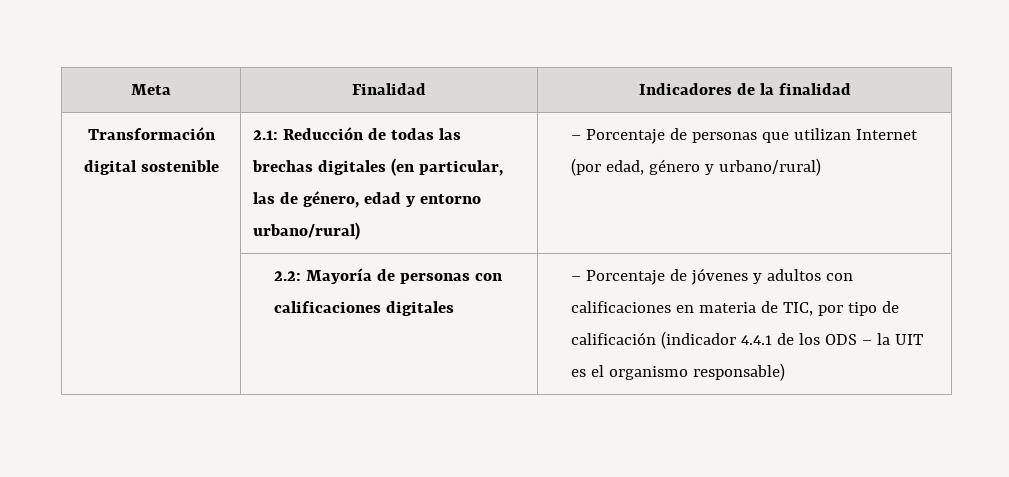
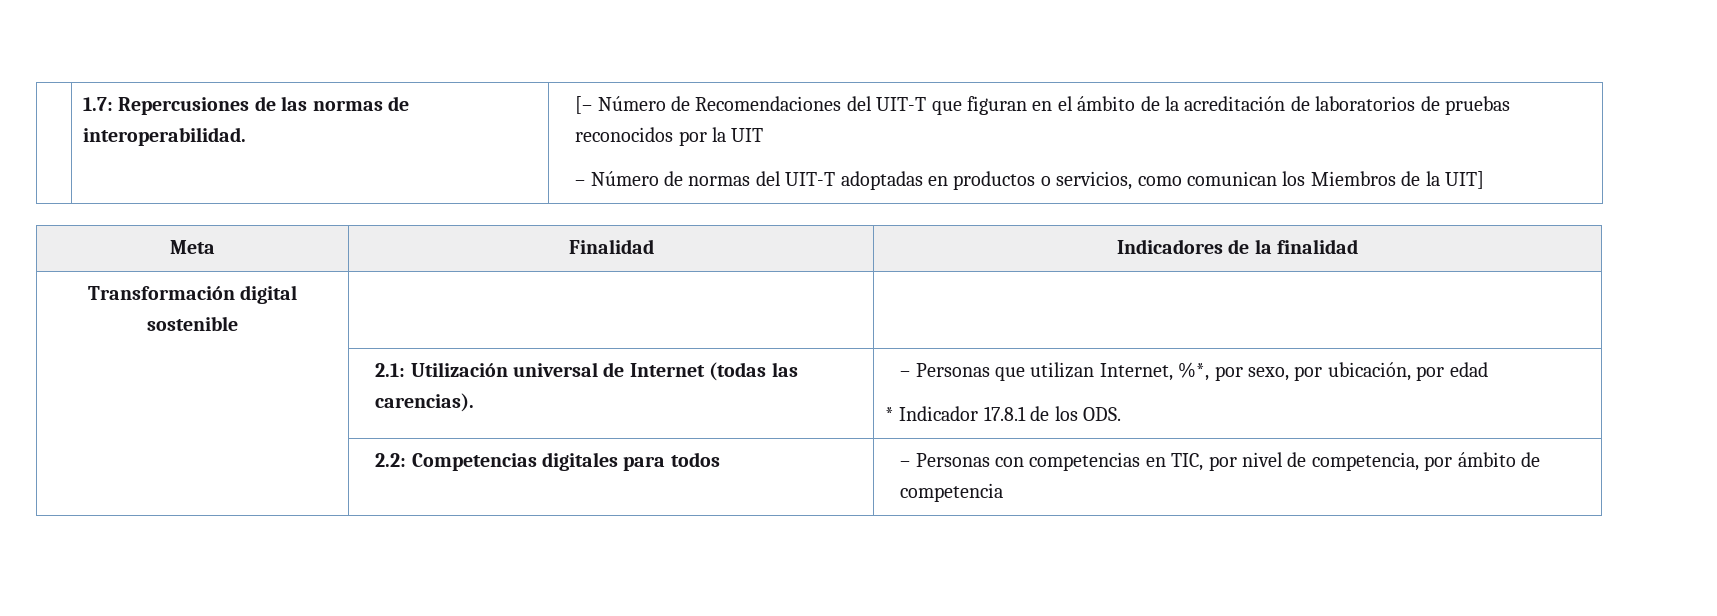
+ 1.7: Repercusiones de las normas de interoperabilidad. | [– Número de Recomendaciones del UIT-T que figuran en el ámbito de la acreditación de laboratorios de pruebas reconocidos por la UIT
+ – Número de normas del UIT-T adoptadas en productos o servicios, como comunican los Miembros de la UIT]
- Transformación digital sostenible | 2.1: Reducción de todas las brechas digitales (en particular, las de género, edad y entorno urbano/rural) | – Porcentaje de personas que utilizan Internet (por edad, género y urbano/rural)
- | 2.2: Mayoría de personas con calificaciones digitales | – Porcentaje de jóvenes y adultos con calificaciones en materia de TIC, por tipo de calificación (indicador 4.4.1 de los ODS – la UIT es el organismo responsable)
+ Transformación digital sostenible | |
+ | 2.1: Utilización universal de Internet (todas las carencias). | – Personas que utilizan Internet, %*, por sexo, por ubicación, por edad
+ * Indicador 17.8.1 de los ODS.
+ | 2.2: Competencias digitales para todos | – Personas con competencias en TIC, por nivel de competencia, por ámbito de competencia

